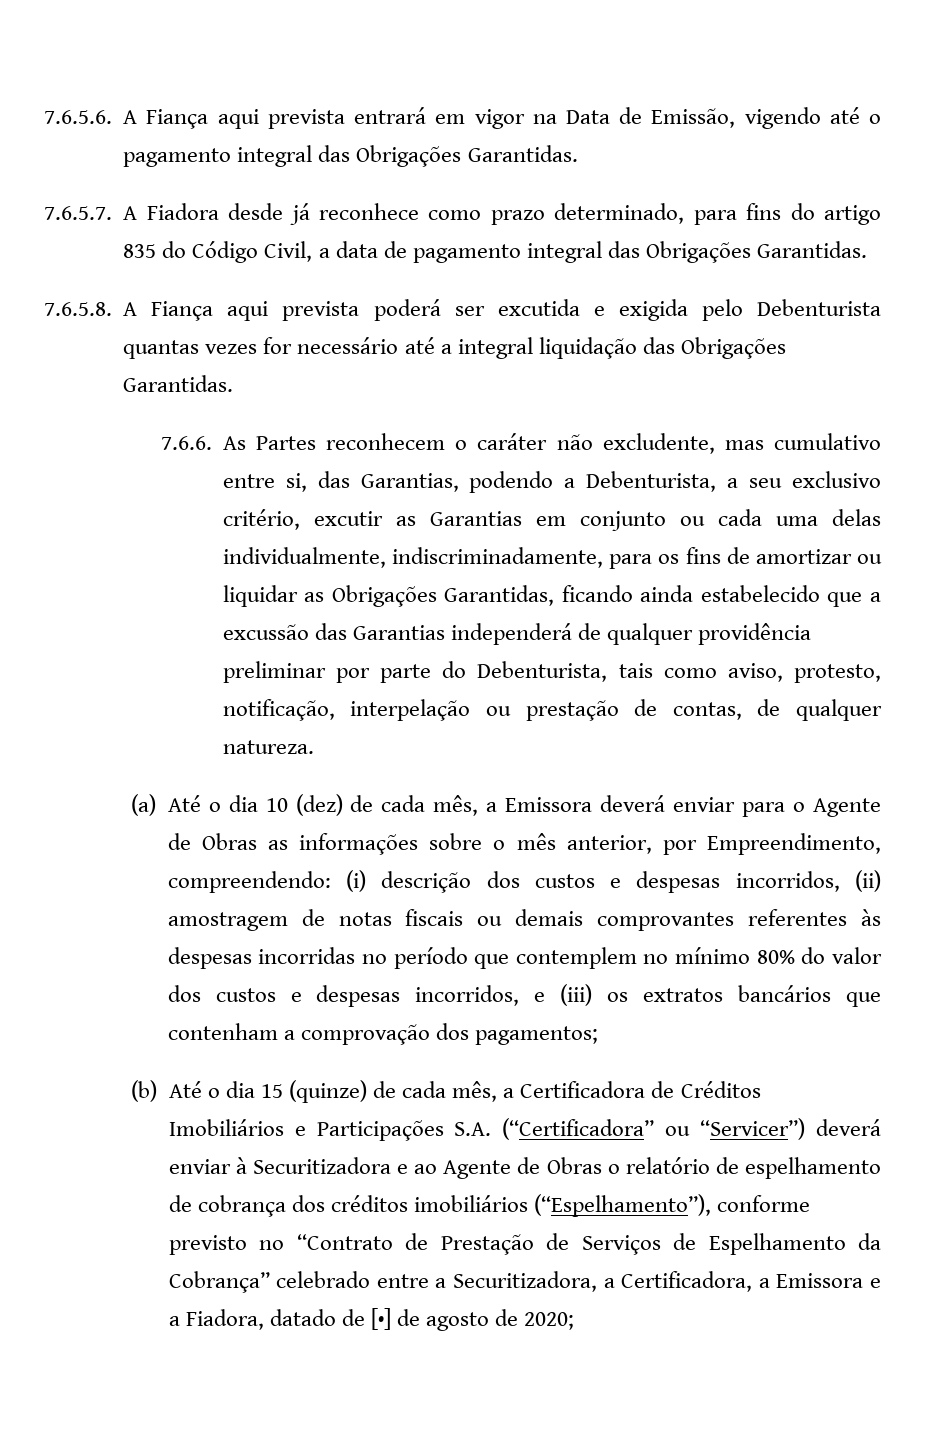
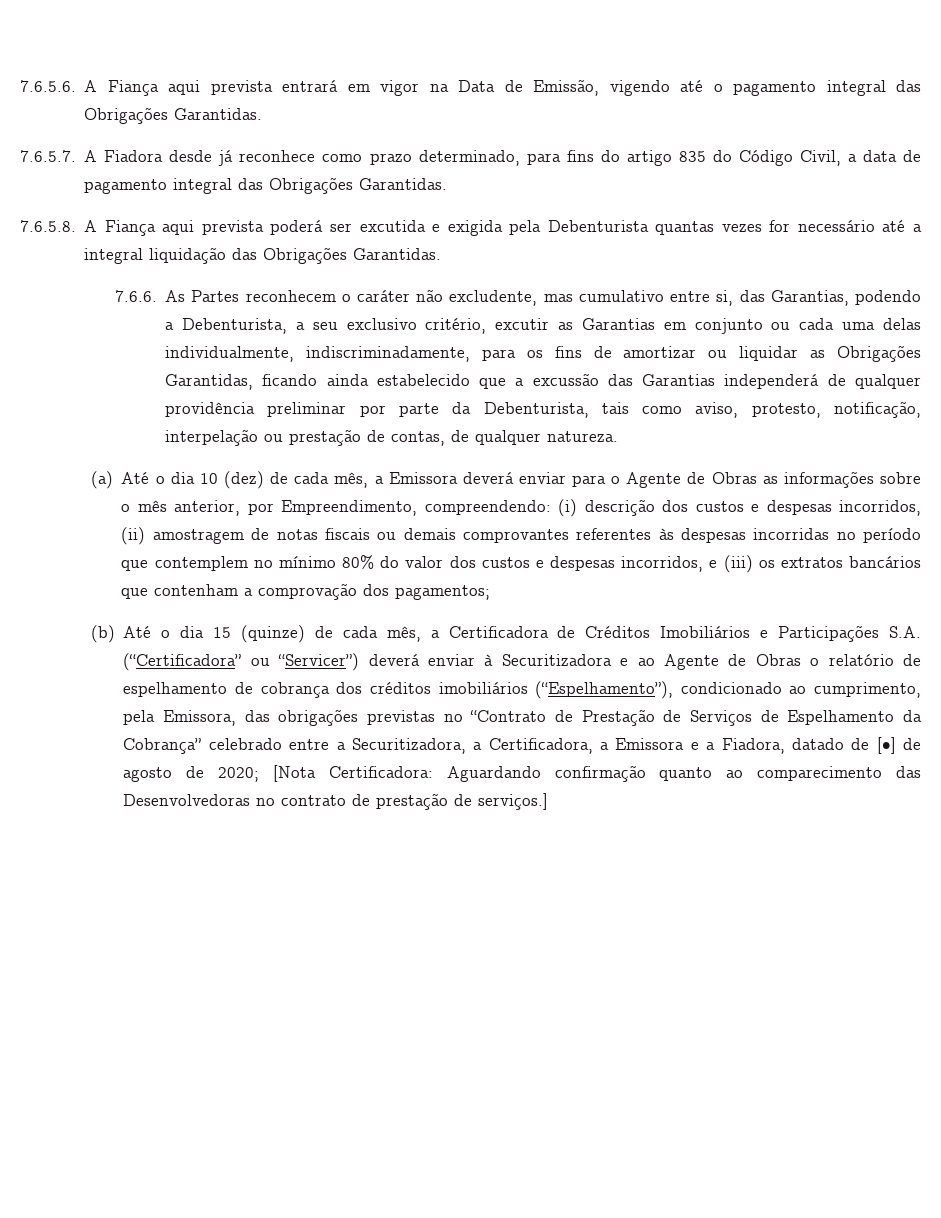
- 7.6.5.8. A Fiança aqui prevista poderá ser excutida e exigida pelo Debenturista quantas vezes for necessário até a integral liquidação das Obrigações Garantidas.
+ 7.6.5.8. A Fiança aqui prevista poderá ser excutida e exigida pela Debenturista quantas vezes for necessário até a integral liquidação das Obrigações Garantidas.
- 7.6.6. As Partes reconhecem o caráter não excludente, mas cumulativo entre si, das Garantias, podendo a Debenturista, a seu exclusivo critério, excutir as Garantias em conjunto ou cada uma delas individualmente, indiscriminadamente, para os fins de amortizar ou liquidar as Obrigações Garantidas, ficando ainda estabelecido que a excussão das Garantias independerá de qualquer providência preliminar por parte do Debenturista, tais como aviso, protesto, notificação, interpelação ou prestação de contas, de qualquer natureza.
+ 7.6.6. As Partes reconhecem o caráter não excludente, mas cumulativo entre si, das Garantias, podendo a Debenturista, a seu exclusivo critério, excutir as Garantias em conjunto ou cada uma delas individualmente, indiscriminadamente, para os fins de amortizar ou liquidar as Obrigações Garantidas, ficando ainda estabelecido que a excussão das Garantias independerá de qualquer providência preliminar por parte da Debenturista, tais como aviso, protesto, notificação, interpelação ou prestação de contas, de qualquer natureza.
- (b) Até o dia 15 (quinze) de cada mês, a Certificadora de Créditos Imobiliários e Participações S.A. (“Certificadora” ou “Servicer”) deverá enviar à Securitizadora e ao Agente de Obras o relatório de espelhamento de cobrança dos créditos imobiliários (“Espelhamento”), conforme previsto no “Contrato de Prestação de Serviços de Espelhamento da Cobrança” celebrado entre a Securitizadora, a Certificadora, a Emissora e a Fiadora, datado de [•] de agosto de 2020;
+ (b) Até o dia 15 (quinze) de cada mês, a Certificadora de Créditos Imobiliários e Participações S.A. (“Certificadora” ou “Servicer”) deverá enviar à Securitizadora e ao Agente de Obras o relatório de espelhamento de cobrança dos créditos imobiliários (“Espelhamento”), condicionado ao cumprimento, pela Emissora, das obrigações previstas no “Contrato de Prestação de Serviços de Espelhamento da Cobrança” celebrado entre a Securitizadora, a Certificadora, a Emissora e a Fiadora, datado de [•] de agosto de 2020;
+ [Nota Certificadora: Aguardando confirmação quanto ao comparecimento das Desenvolvedoras no contrato de prestação de serviços.]

